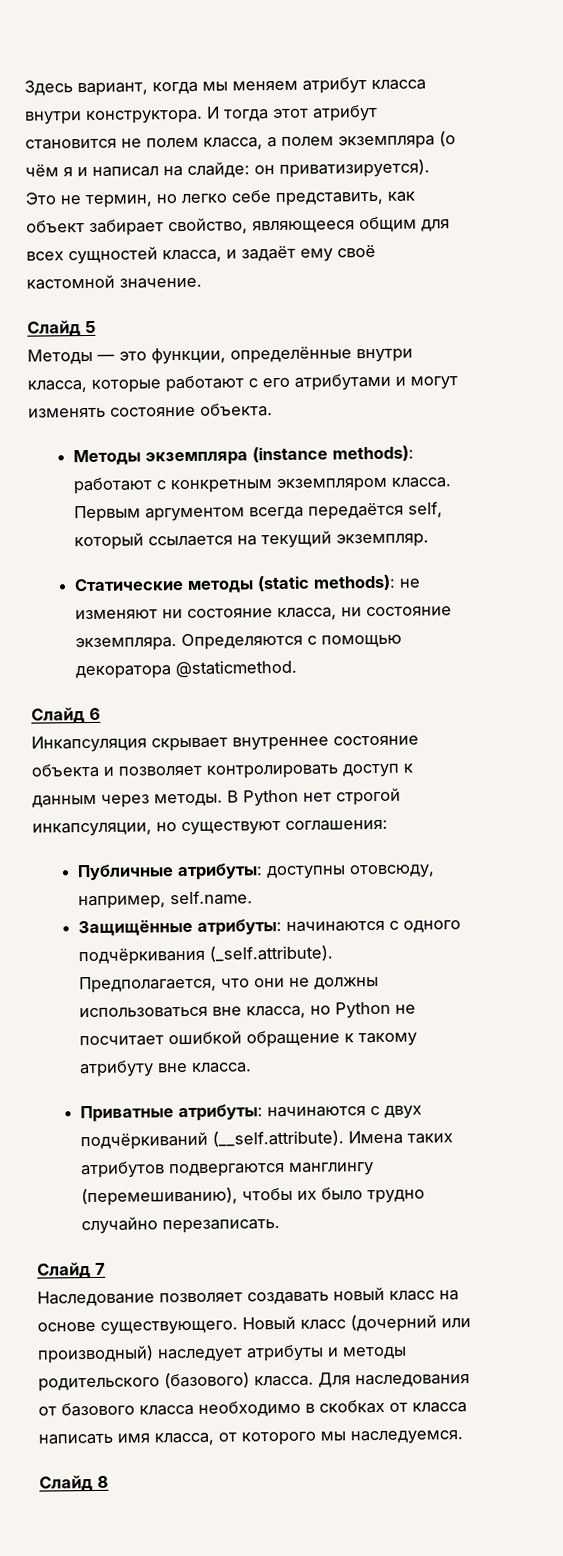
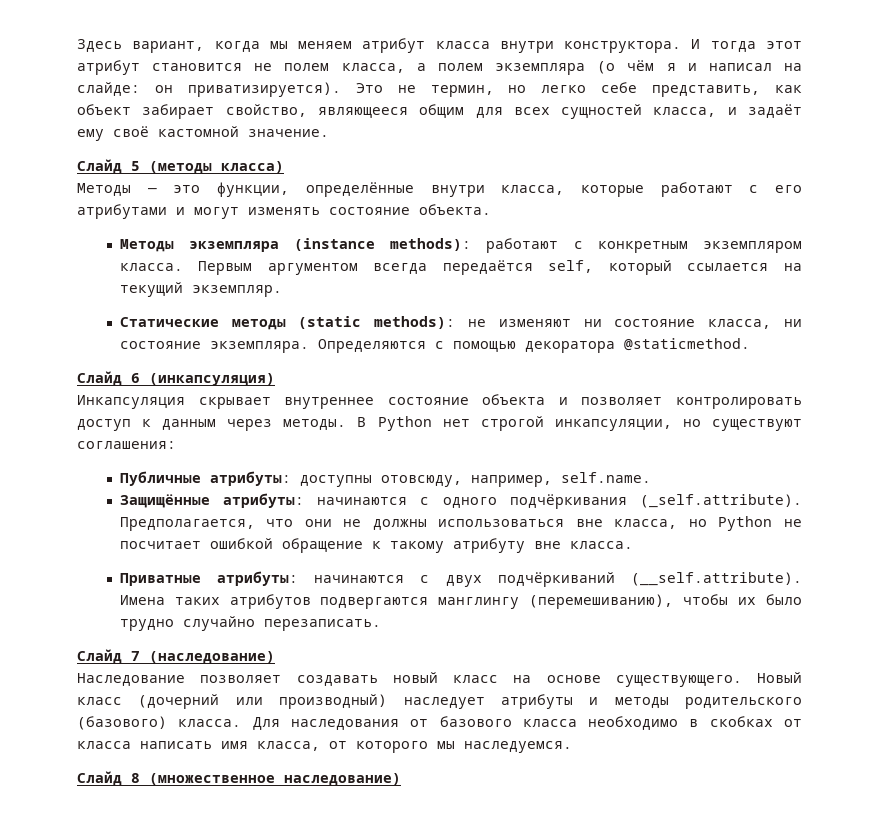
- Слайд 5
+ Слайд 5 (методы класса)
- Слайд 6
+ Слайд 6 (инкапсуляция)
- Слайд 7
+ Слайд 7 (наследование)
- Слайд 8
+ Слайд 8 (множественное наследование)

